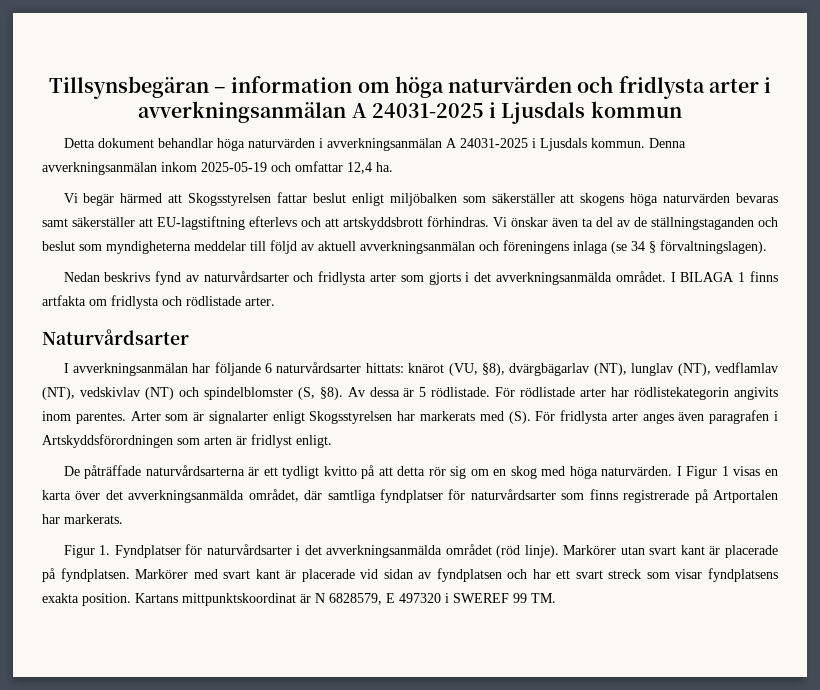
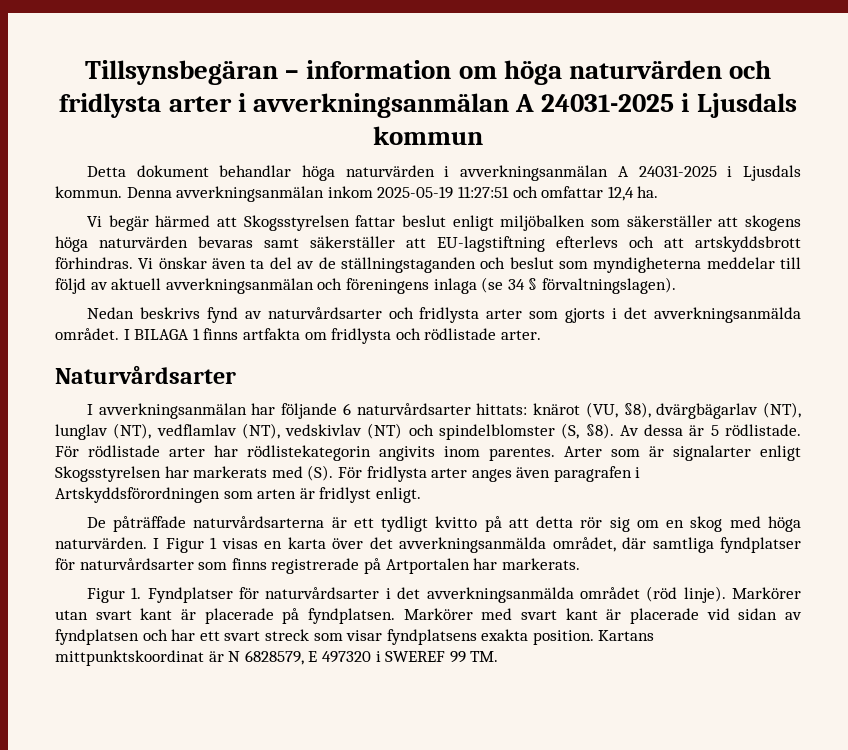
- Denna avverkningsanmälan inkom 2025-05-19 och omfattar 12,4 ha.
+ Denna avverkningsanmälan inkom 2025-05-19 11:27:51 och omfattar 12,4 ha.

